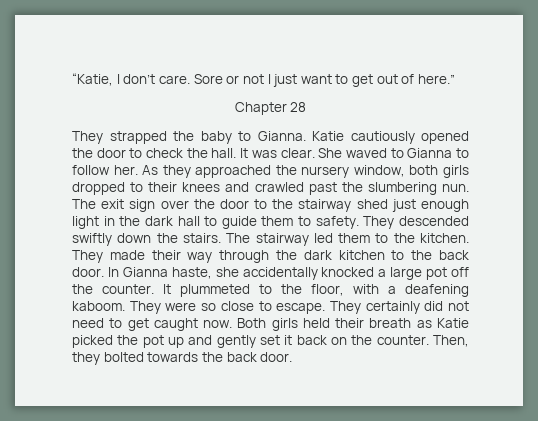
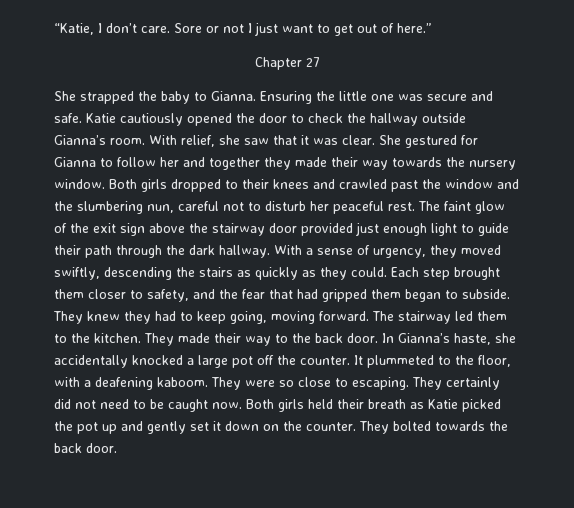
- Chapter 28
- They strapped the baby to Gianna.
+ Chapter 27
+ She strapped the baby to Gianna.
+ Ensuring the little one was secure and safe.
- Katie cautiously opened the door to check the hall. It was clear.
+ Katie cautiously opened the door to check the hallway outside Gianna’s room. With relief, she saw that it was clear.
- She waved to Gianna to follow her. As they approached the nursery window, both girls dropped to their knees and crawled past the slumbering nun. The exit sign over the door to the stairway shed just enough light in the dark hall to guide them to safety. They descended swiftly down the stairs.
+ She gestured for Gianna to follow her and together they made their way towards the nursery window. Both girls dropped to their knees and crawled past the window and the slumbering nun, careful not to disturb her peaceful rest. The faint glow of the exit sign above the stairway door provided just enough light to guide their path through the dark hallway. With a sense of urgency, they moved swiftly, descending the stairs as quickly as they could. Each step brought them closer to safety, and the fear that had gripped them began to subside. They knew they had to keep going, moving forward.
- They made their way through the dark kitchen to the back door.
+ They made their way to the back door.
- In Gianna haste, she accidentally knocked a large pot off the counter.
+ In Gianna’s haste, she accidentally knocked a large pot off the counter.
- They were so close to escape.
+ They were so close to escaping.
- They certainly did not need to get caught now.
+ They certainly did not need to be caught now.
- Both girls held their breath as Katie picked the pot up and gently set it back on the counter.
+ Both girls held their breath as Katie picked the pot up and gently set it down on the counter.
- Then, they bolted towards the back door.
+ They bolted towards the back door.

